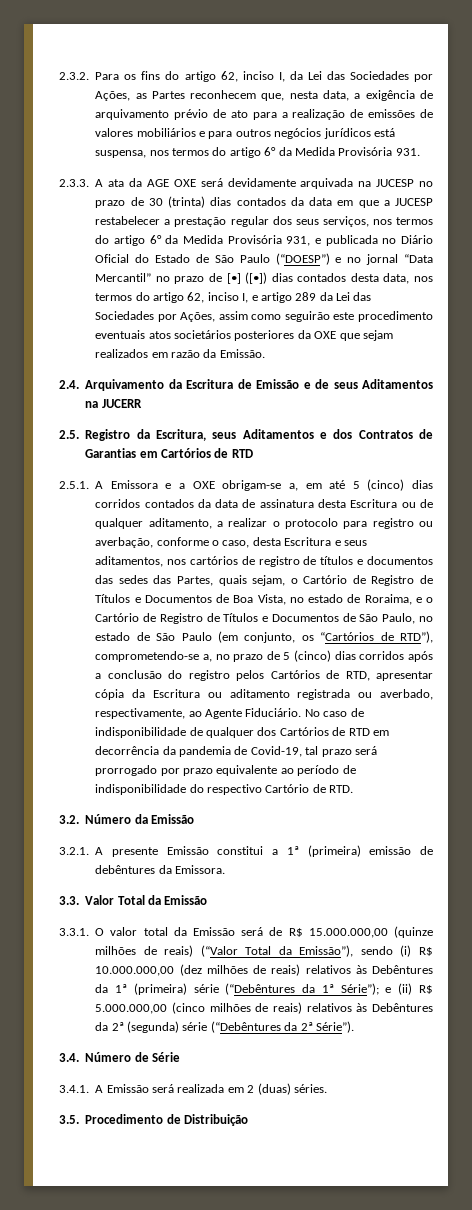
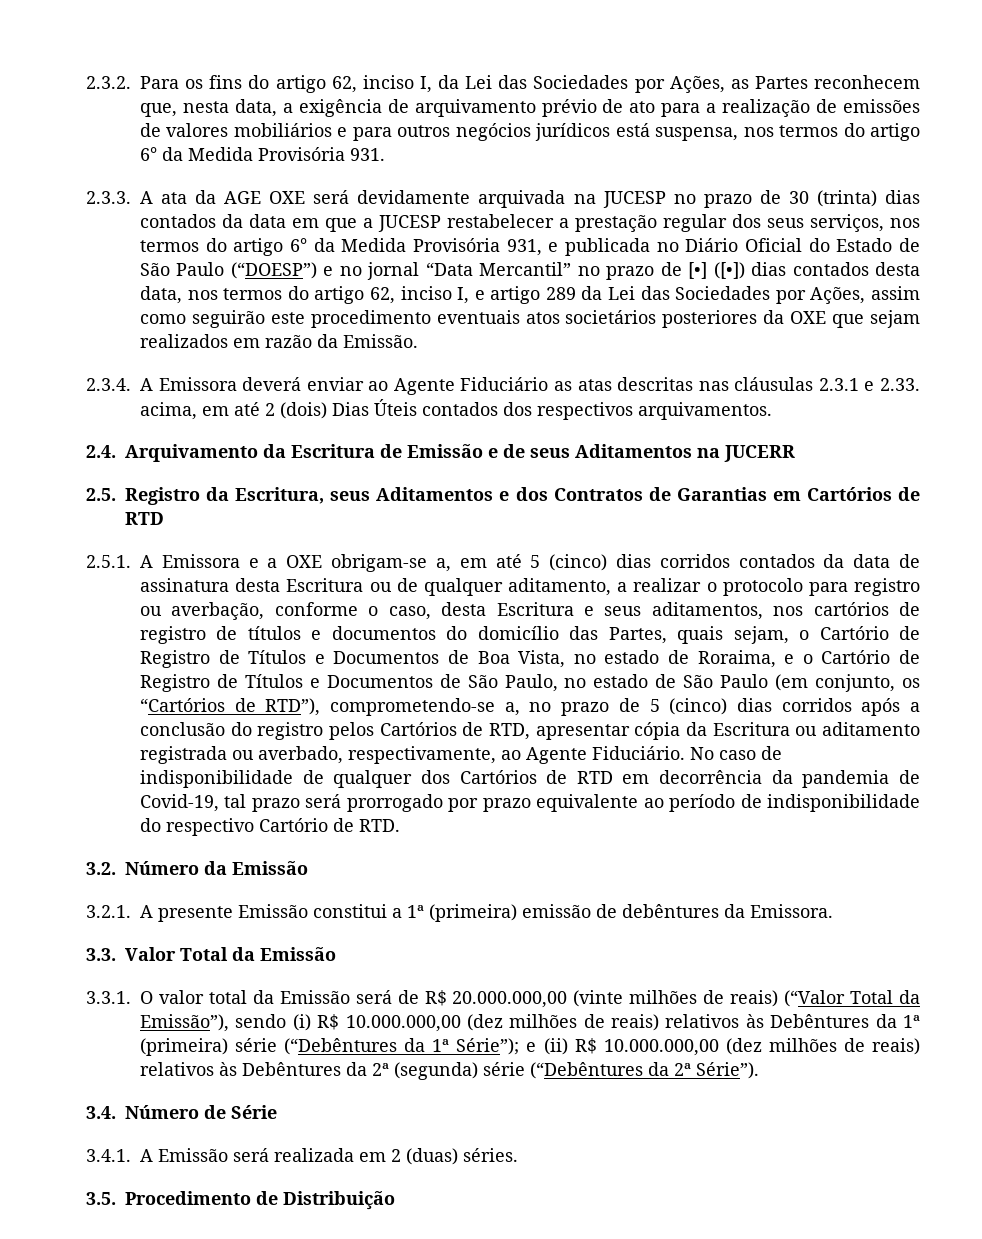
+ 2.3.4. A Emissora deverá enviar ao Agente Fiduciário as atas descritas nas cláusulas 2.3.1 e 2.33. acima, em até 2 (dois) Dias Úteis contados dos respectivos arquivamentos.
- 2.5.1. A Emissora e a OXE obrigam-se a, em até 5 (cinco) dias corridos contados da data de assinatura desta Escritura ou de qualquer aditamento, a realizar o protocolo para registro ou averbação, conforme o caso, desta Escritura e seus aditamentos, nos cartórios de registro de títulos e documentos das sedes das Partes, quais sejam, o Cartório de Registro de Títulos e Documentos de Boa Vista, no estado de Roraima, e o Cartório de Registro de Títulos e Documentos de São Paulo, no estado de São Paulo (em conjunto, os “Cartórios de RTD”), comprometendo-se a, no prazo de 5 (cinco) dias corridos após a conclusão do registro pelos Cartórios de RTD, apresentar cópia da Escritura ou aditamento registrada ou averbado, respectivamente, ao Agente Fiduciário.
+ 2.5.1. A Emissora e a OXE obrigam-se a, em até 5 (cinco) dias corridos contados da data de assinatura desta Escritura ou de qualquer aditamento, a realizar o protocolo para registro ou averbação, conforme o caso, desta Escritura e seus aditamentos, nos cartórios de registro de títulos e documentos do domicílio das Partes, quais sejam, o Cartório de Registro de Títulos e Documentos de Boa Vista, no estado de Roraima, e o Cartório de Registro de Títulos e Documentos de São Paulo, no estado de São Paulo (em conjunto, os “Cartórios de RTD”), comprometendo-se a, no prazo de 5 (cinco) dias corridos após a conclusão do registro pelos Cartórios de RTD, apresentar cópia da Escritura ou aditamento registrada ou averbado, respectivamente, ao Agente Fiduciário.
- 3.3.1. O valor total da Emissão será de R$ 15.000.000,00 (quinze milhões de reais) (“Valor Total da Emissão”), sendo (i) R$ 10.000.000,00 (dez milhões de reais) relativos às Debêntures da 1ª (primeira) série (“Debêntures da 1ª Série”); e (ii) R$ 5.000.000,00 (cinco milhões de reais) relativos às Debêntures da 2ª (segunda) série (“Debêntures da 2ª Série”).
+ 3.3.1. O valor total da Emissão será de R$ 20.000.000,00 (vinte milhões de reais) (“Valor Total da Emissão”), sendo (i) R$ 10.000.000,00 (dez milhões de reais) relativos às Debêntures da 1ª (primeira) série (“Debêntures da 1ª Série”); e (ii) R$ 10.000.000,00 (dez milhões de reais) relativos às Debêntures da 2ª (segunda) série (“Debêntures da 2ª Série”).

